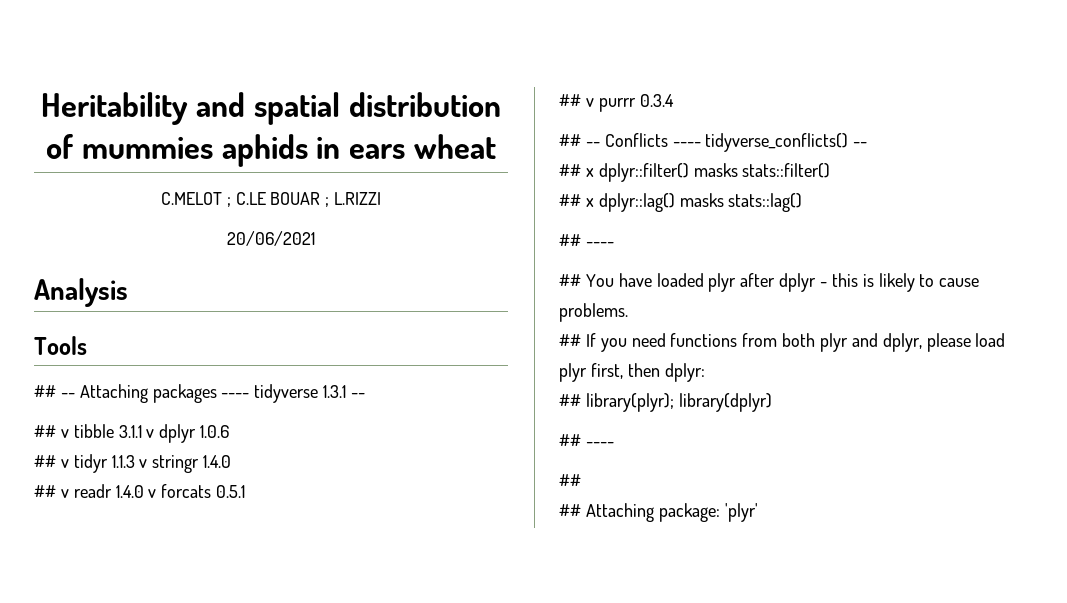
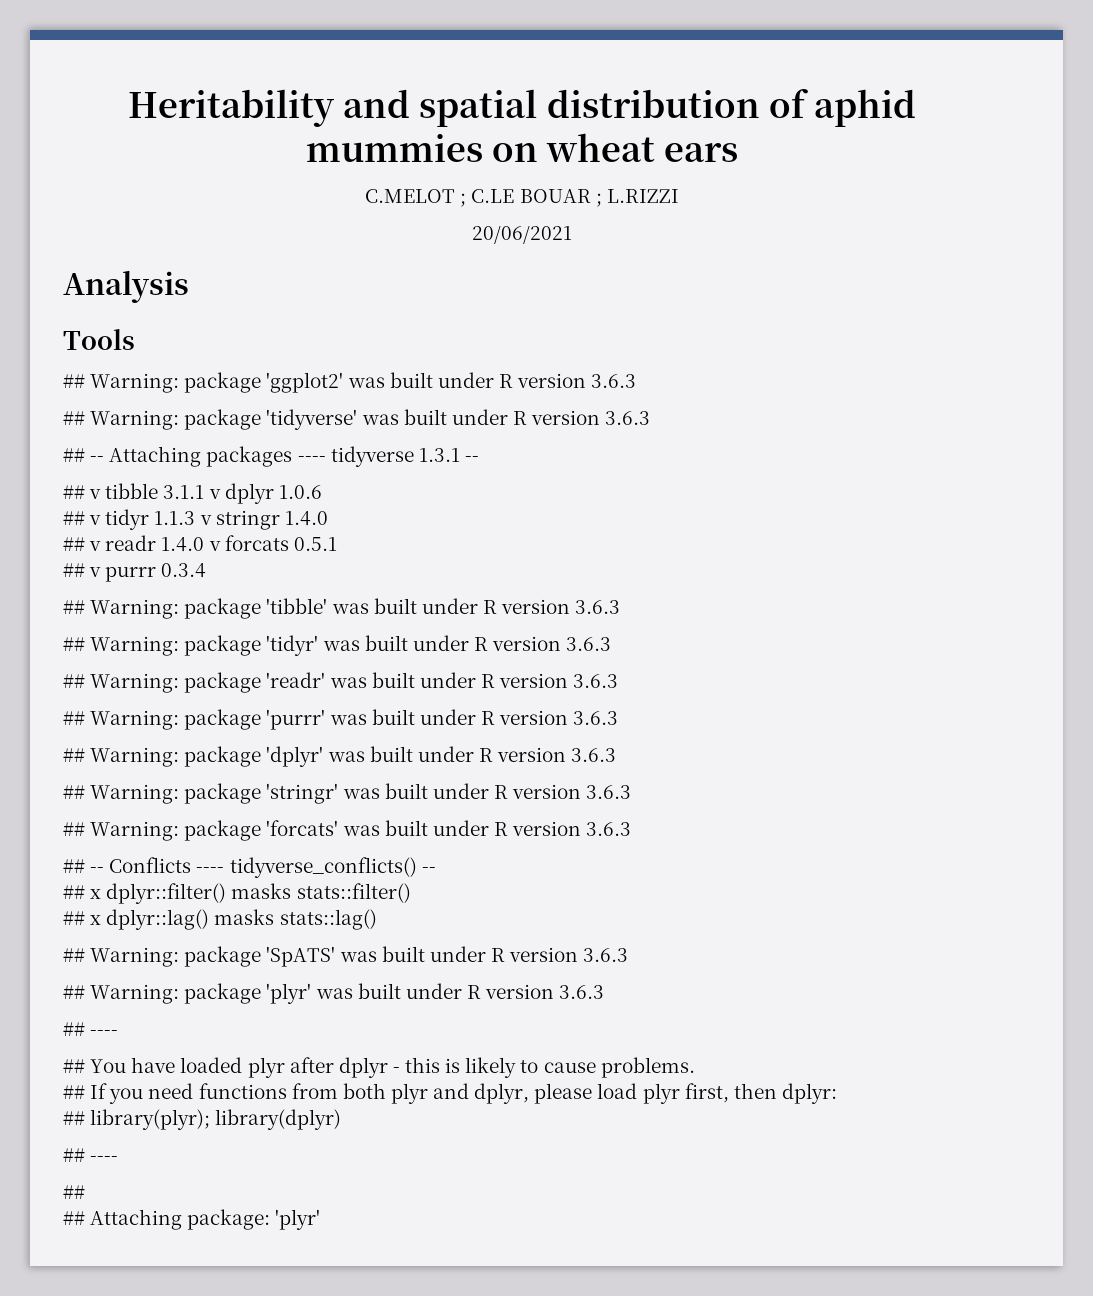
- Heritability and spatial distribution of mummies aphids in ears wheat
+ Heritability and spatial distribution of aphid mummies on wheat ears
+ ## Warning: package 'ggplot2' was built under R version 3.6.3
+ ## Warning: package 'tidyverse' was built under R version 3.6.3
+ ## Warning: package 'tibble' was built under R version 3.6.3
+ ## Warning: package 'tidyr' was built under R version 3.6.3
+ ## Warning: package 'readr' was built under R version 3.6.3
+ ## Warning: package 'purrr' was built under R version 3.6.3
+ ## Warning: package 'dplyr' was built under R version 3.6.3
+ ## Warning: package 'stringr' was built under R version 3.6.3
+ ## Warning: package 'forcats' was built under R version 3.6.3
+ ## Warning: package 'SpATS' was built under R version 3.6.3
+ ## Warning: package 'plyr' was built under R version 3.6.3

